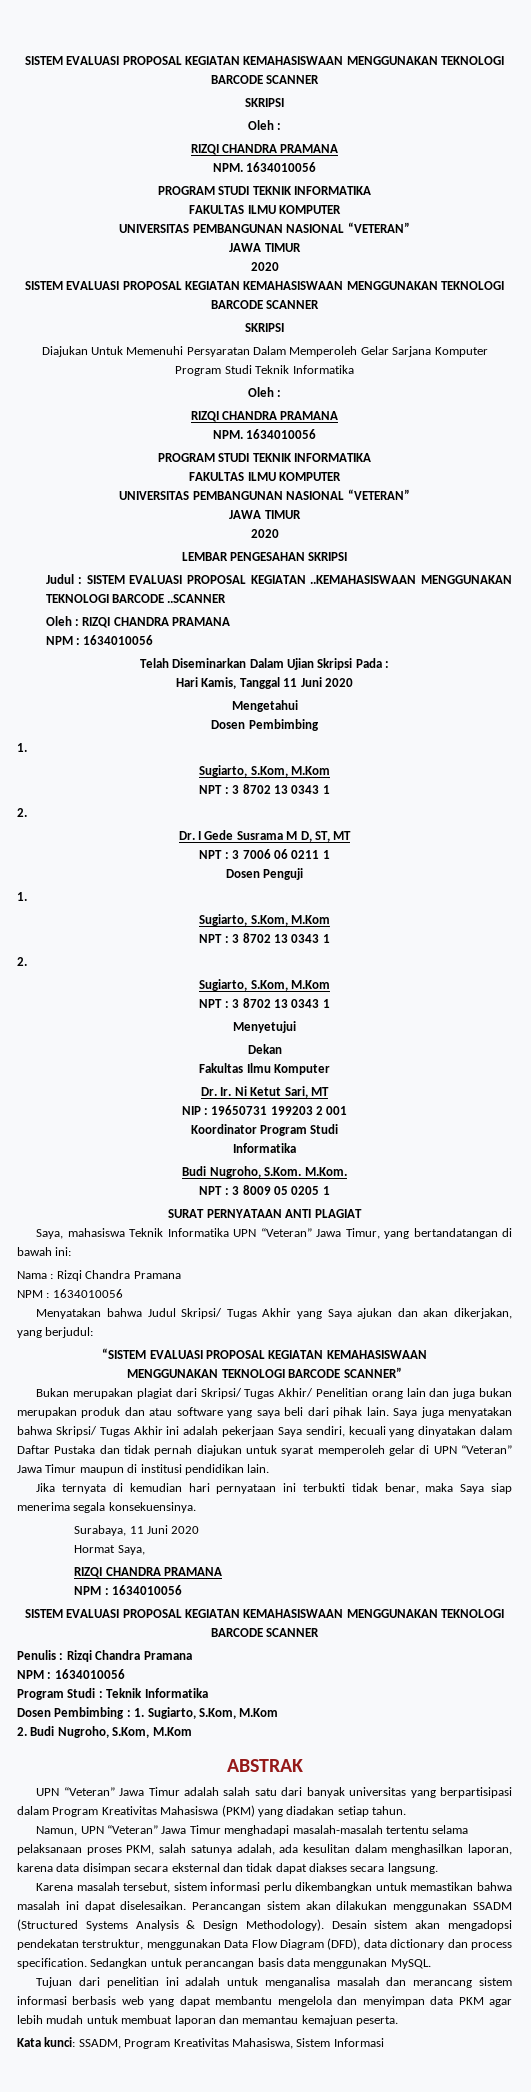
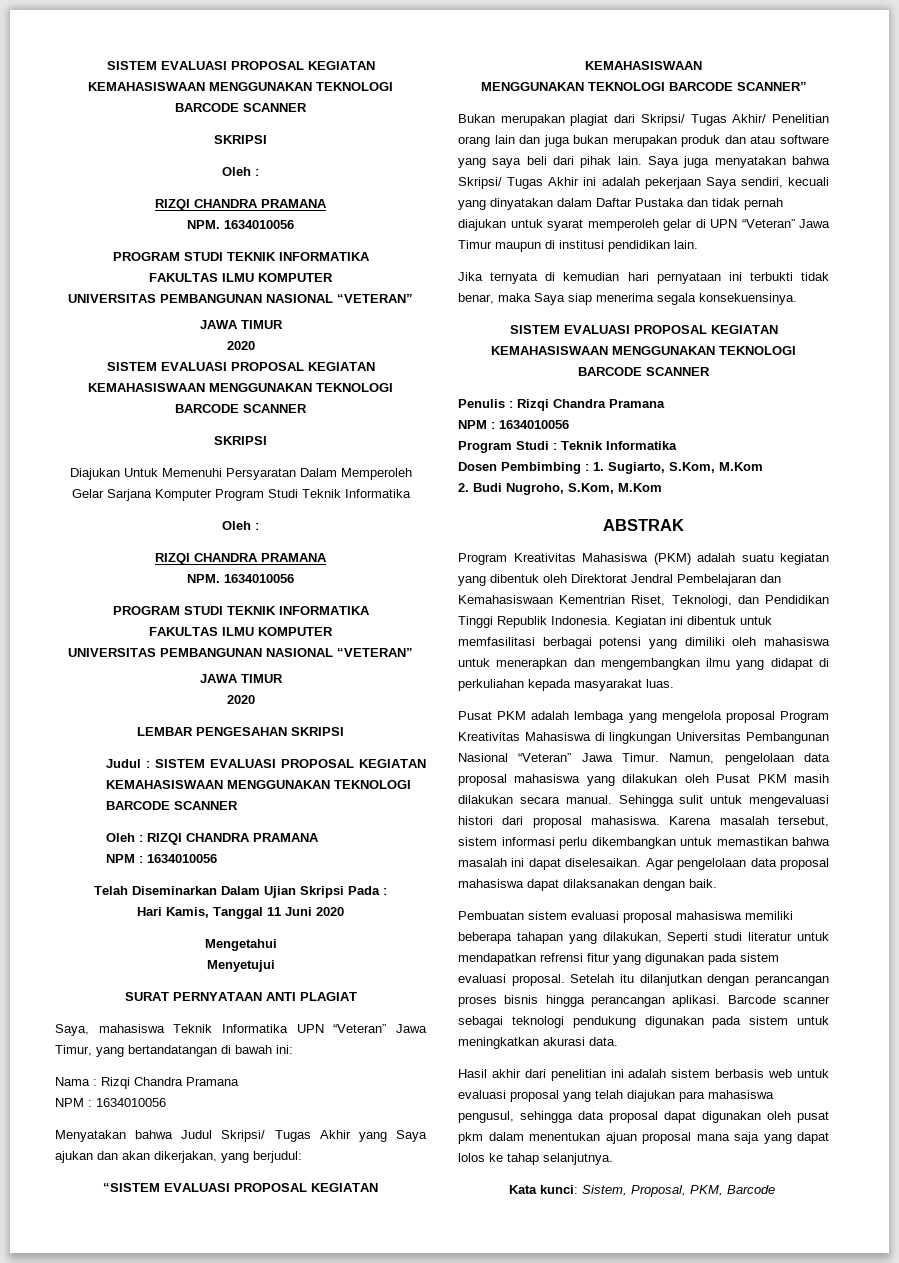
- Judul : SISTEM EVALUASI PROPOSAL KEGIATAN ..KEMAHASISWAAN MENGGUNAKAN TEKNOLOGI BARCODE ..SCANNER
+ Judul : SISTEM EVALUASI PROPOSAL KEGIATAN KEMAHASISWAAN MENGGUNAKAN TEKNOLOGI BARCODE SCANNER
  Mengetahui
- Dosen Pembimbing
- 1.
- Sugiarto, S.Kom, M.Kom
- NPT : 3 8702 13 0343 1
- 2.
- Dr. I Gede Susrama M D, ST, MT
- NPT : 3 7006 06 0211 1
- Dosen Penguji
- 1.
- Sugiarto, S.Kom, M.Kom
- NPT : 3 8702 13 0343 1
- 2.
- Sugiarto, S.Kom, M.Kom
- NPT : 3 8702 13 0343 1
  Menyetujui
- Dekan
- Fakultas Ilmu Komputer
- Dr. Ir. Ni Ketut Sari, MT
- NIP : 19650731 199203 2 001
- Koordinator Program Studi
- Informatika
- Budi Nugroho, S.Kom. M.Kom.
- NPT : 3 8009 05 0205 1
- Surabaya, 11 Juni 2020
- Hormat Saya,
- RIZQI CHANDRA PRAMANA
- NPM : 1634010056
- UPN “Veteran” Jawa Timur adalah salah satu dari banyak universitas yang berpartisipasi dalam Program Kreativitas Mahasiswa (PKM) yang diadakan setiap tahun.
- Namun, UPN “Veteran” Jawa Timur menghadapi masalah-masalah tertentu selama pelaksanaan proses PKM, salah satunya adalah, ada kesulitan dalam menghasilkan laporan, karena data disimpan secara eksternal dan tidak dapat diakses secara langsung.
- Karena masalah tersebut, sistem informasi perlu dikembangkan untuk memastikan bahwa masalah ini dapat diselesaikan.
+ Program Kreativitas Mahasiswa (PKM) adalah suatu kegiatan yang dibentuk oleh Direktorat Jendral Pembelajaran dan Kemahasiswaan Kementrian Riset, Teknologi, dan Pendidikan Tinggi Republik Indonesia. Kegiatan ini dibentuk untuk memfasilitasi berbagai potensi yang dimiliki oleh mahasiswa untuk menerapkan dan mengembangkan ilmu yang didapat di perkuliahan kepada masyarakat luas.
+ Pusat PKM adalah lembaga yang mengelola proposal Program Kreativitas Mahasiswa di lingkungan Universitas Pembangunan Nasional “Veteran” Jawa Timur. Namun, pengelolaan data proposal mahasiswa yang dilakukan oleh Pusat PKM masih dilakukan secara manual. Sehingga sulit untuk mengevaluasi histori dari proposal mahasiswa. Karena masalah tersebut, sistem informasi perlu dikembangkan untuk memastikan bahwa masalah ini dapat diselesaikan.
- Perancangan sistem akan dilakukan menggunakan SSADM (Structured Systems Analysis & Design Methodology). Desain sistem akan mengadopsi pendekatan terstruktur, menggunakan Data Flow Diagram (DFD), data dictionary dan process specification. Sedangkan untuk perancangan basis data menggunakan MySQL.
- Tujuan dari penelitian ini adalah untuk menganalisa masalah dan merancang sistem informasi berbasis web yang dapat membantu mengelola dan menyimpan data PKM agar lebih mudah untuk membuat laporan dan memantau kemajuan peserta.
- Kata kunci: SSADM, Program Kreativitas Mahasiswa, Sistem Informasi
+ Agar pengelolaan data proposal mahasiswa dapat dilaksanakan dengan baik.
+ Pembuatan sistem evaluasi proposal mahasiswa memiliki beberapa tahapan yang dilakukan, Seperti studi literatur untuk mendapatkan refrensi fitur yang digunakan pada sistem evaluasi proposal. Setelah itu dilanjutkan dengan perancangan proses bisnis hingga perancangan aplikasi. Barcode scanner sebagai teknologi pendukung digunakan pada sistem untuk meningkatkan akurasi data.
+ Hasil akhir dari penelitian ini adalah sistem berbasis web untuk evaluasi proposal yang telah diajukan para mahasiswa pengusul, sehingga data proposal dapat digunakan oleh pusat pkm dalam menentukan ajuan proposal mana saja yang dapat lolos ke tahap selanjutnya.
+ Kata kunci: Sistem, Proposal, PKM, Barcode

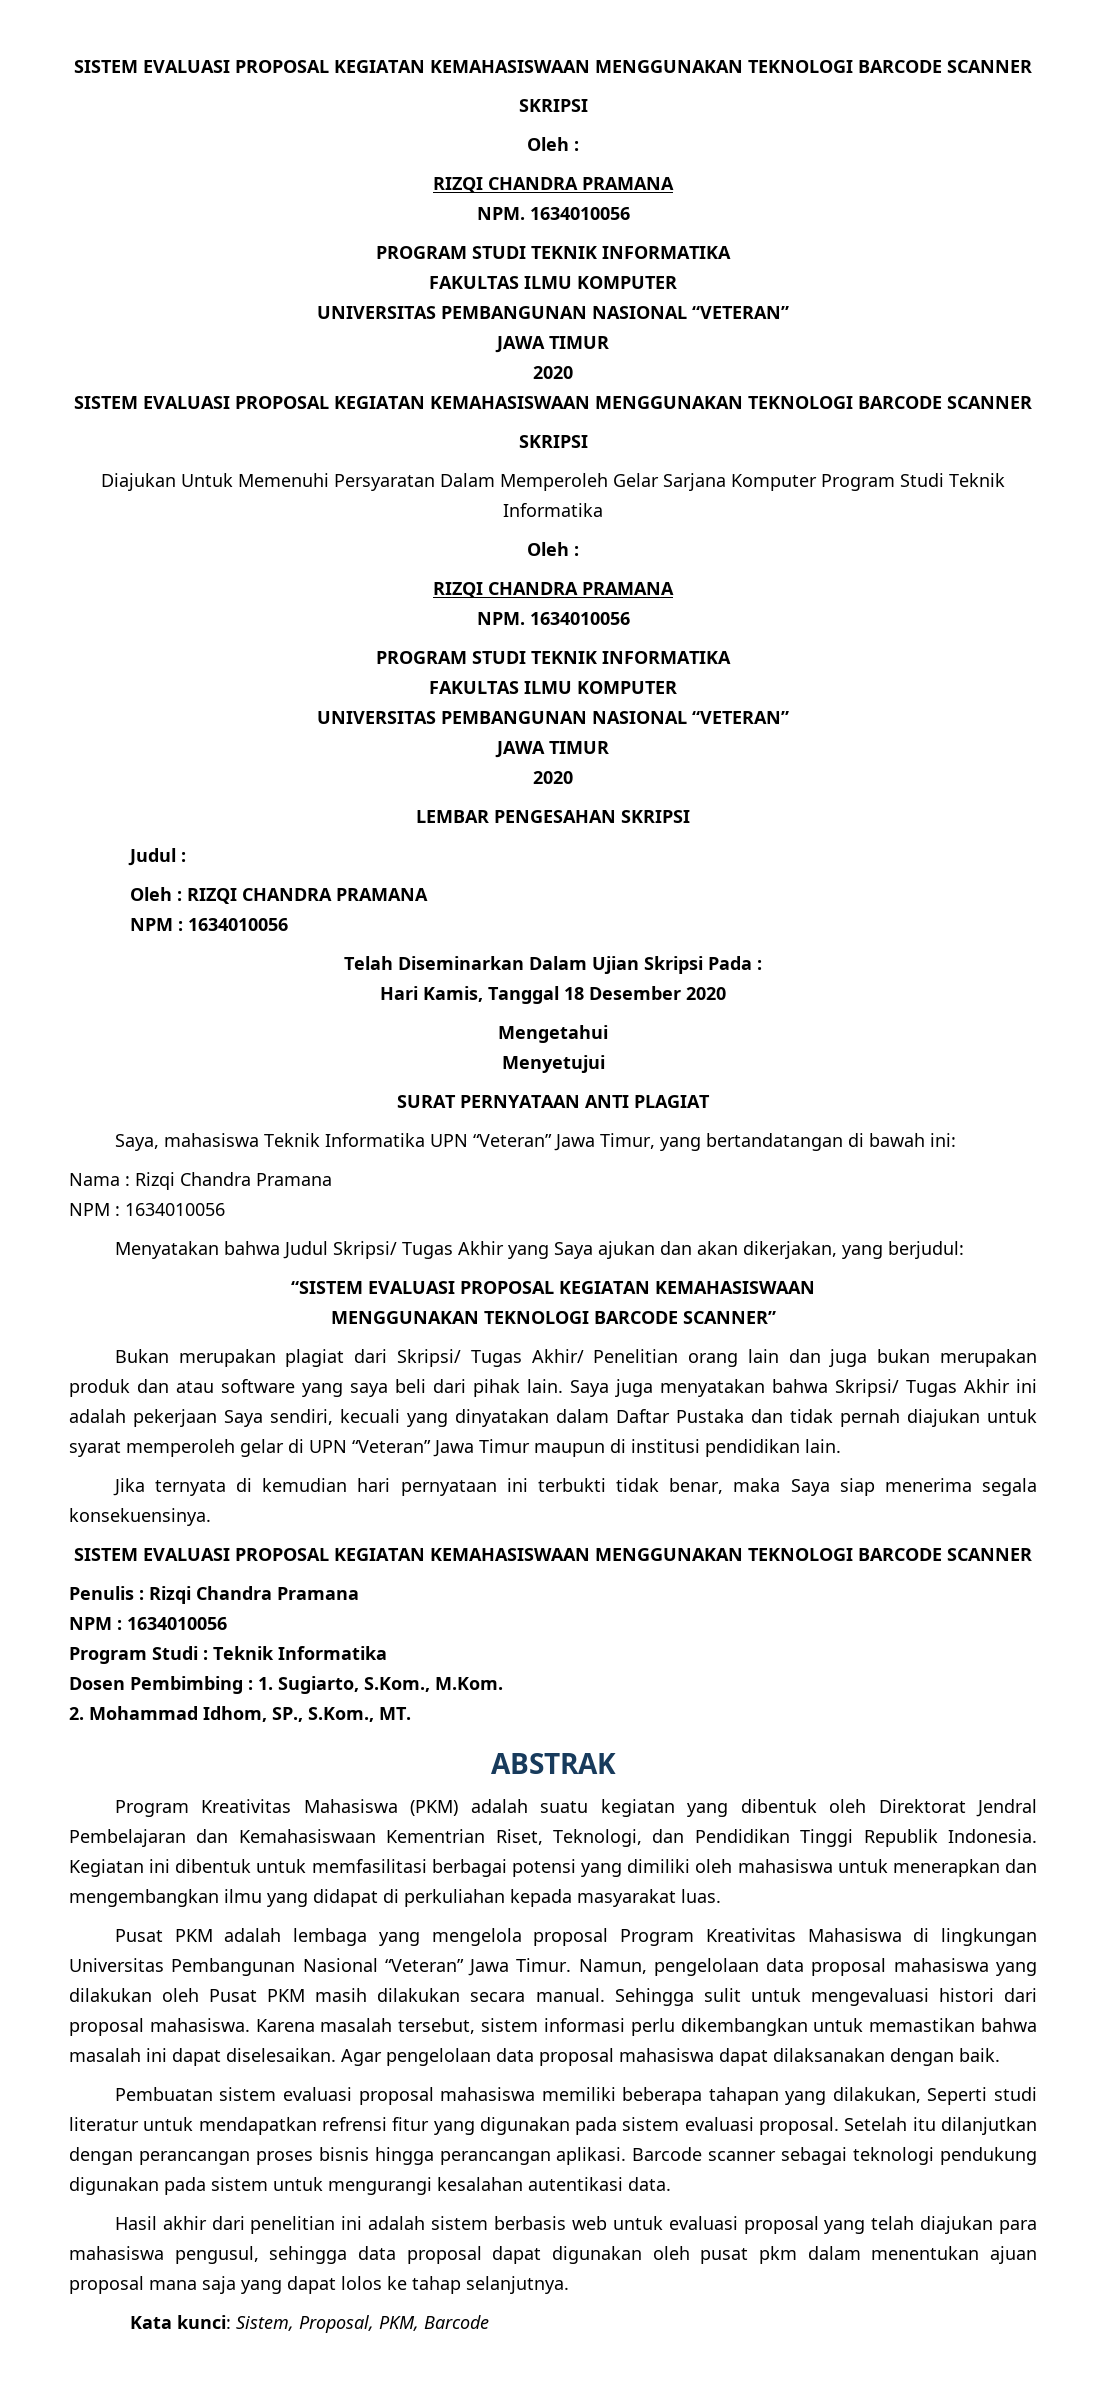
- Judul : SISTEM EVALUASI PROPOSAL KEGIATAN KEMAHASISWAAN MENGGUNAKAN TEKNOLOGI BARCODE SCANNER
+ Judul :
- Hari Kamis, Tanggal 11 Juni 2020
+ Hari Kamis, Tanggal 18 Desember 2020
- Dosen Pembimbing : 1. Sugiarto, S.Kom, M.Kom
+ Dosen Pembimbing : 1. Sugiarto, S.Kom., M.Kom.
- 2. Budi Nugroho, S.Kom, M.Kom
+ 2. Mohammad Idhom, SP., S.Kom., MT.
- Barcode scanner sebagai teknologi pendukung digunakan pada sistem untuk meningkatkan akurasi data.
+ Barcode scanner sebagai teknologi pendukung digunakan pada sistem untuk mengurangi kesalahan autentikasi data.

